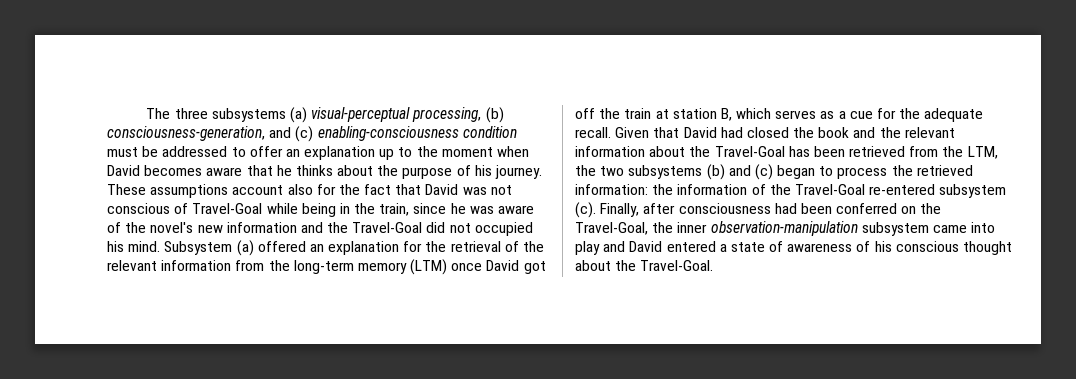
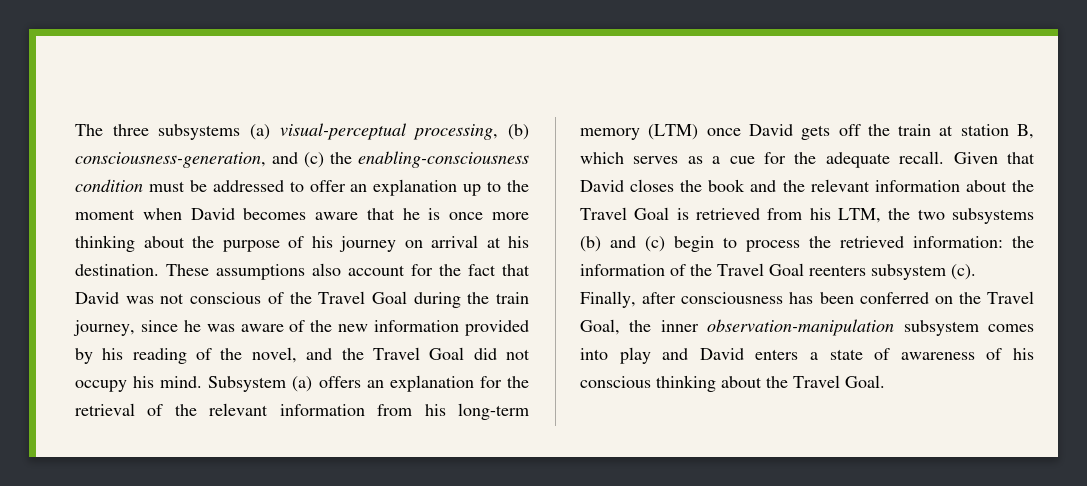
- The three subsystems (a) visual-perceptual processing, (b) consciousness-generation, and (c) enabling-consciousness condition must be addressed to offer an explanation up to the moment when David becomes aware that he thinks about the purpose of his journey. These assumptions account also for the fact that David was not conscious of Travel-Goal while being in the train, since he was aware of the novel's new information and the Travel-Goal did not occupied his mind.
+ The three subsystems (a) visual-perceptual processing, (b) consciousness-generation, and (c) the enabling-consciousness condition must be addressed to offer an explanation up to the moment when David becomes aware that he is once more thinking about the purpose of his journey on arrival at his destination. These assumptions also account for the fact that David was not conscious of the Travel Goal during the train journey, since he was aware of the new information provided by his reading of the novel, and the Travel Goal did not occupy his mind.
- Subsystem (a) offered an explanation for the retrieval of the relevant information from the long-term memory (LTM) once David got off the train at station B, which serves as a cue for the adequate recall.
+ Subsystem (a) offers an explanation for the retrieval of the relevant information from his long-term memory (LTM) once David gets off the train at station B, which serves as a cue for the adequate recall.
- Given that David had closed the book and the relevant information about the Travel-Goal has been retrieved from the LTM, the two subsystems (b) and (c) began to process the retrieved information: the information of the Travel-Goal re-entered subsystem (c).
+ Given that David closes the book and the relevant information about the Travel Goal is retrieved from his LTM, the two subsystems (b) and (c) begin to process the retrieved information: the information of the Travel Goal reenters subsystem (c).
- Finally, after consciousness had been conferred on the Travel-Goal, the inner observation-manipulation subsystem came into play and David entered a state of awareness of his conscious thought about the Travel-Goal.
+ Finally, after consciousness has been conferred on the Travel Goal, the inner observation-manipulation subsystem comes into play and David enters a state of awareness of his conscious thinking about the Travel Goal.

